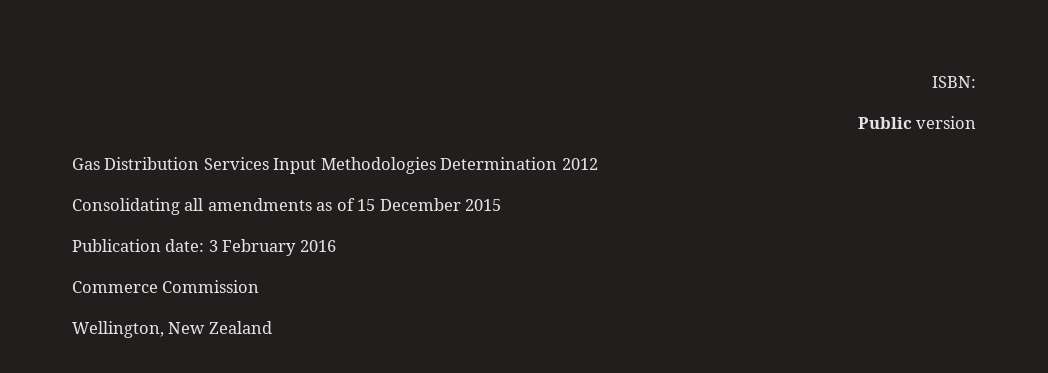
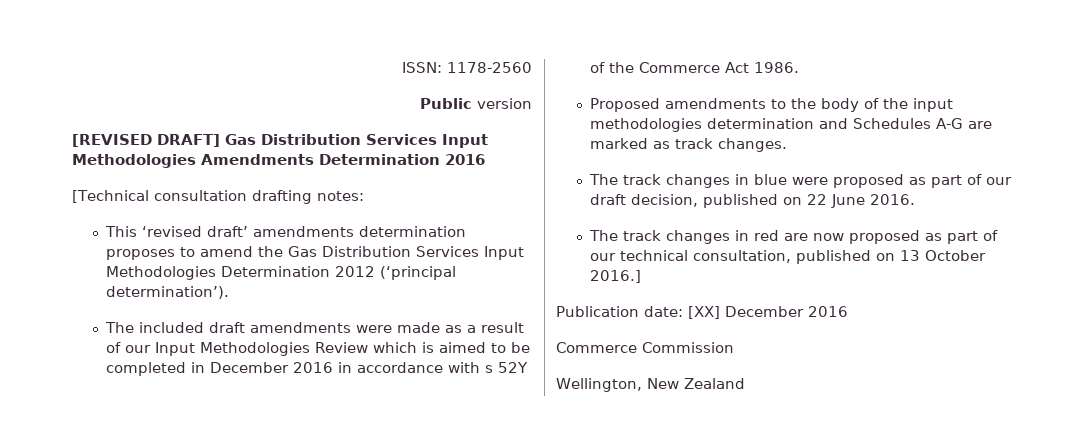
- ISBN:
+ ISSN: 1178-2560
- Gas Distribution Services Input Methodologies Determination 2012
- Consolidating all amendments as of 15 December 2015
+ [REVISED DRAFT] Gas Distribution Services Input Methodologies Amendments Determination 2016
+ [Technical consultation drafting notes:
+ This ‘revised draft’ amendments determination proposes to amend the Gas Distribution Services Input Methodologies Determination 2012 (‘principal determination’).
+ The included draft amendments were made as a result of our Input Methodologies Review which is aimed to be completed in December 2016 in accordance with s 52Y of the Commerce Act 1986.
+ Proposed amendments to the body of the input methodologies determination and Schedules A-G are marked as track changes.
+ The track changes in blue were proposed as part of our draft decision, published on 22 June 2016.
+ The track changes in red are now proposed as part of our technical consultation, published on 13 October 2016.]
- Publication date: 3 February 2016
+ Publication date: [XX] December 2016

